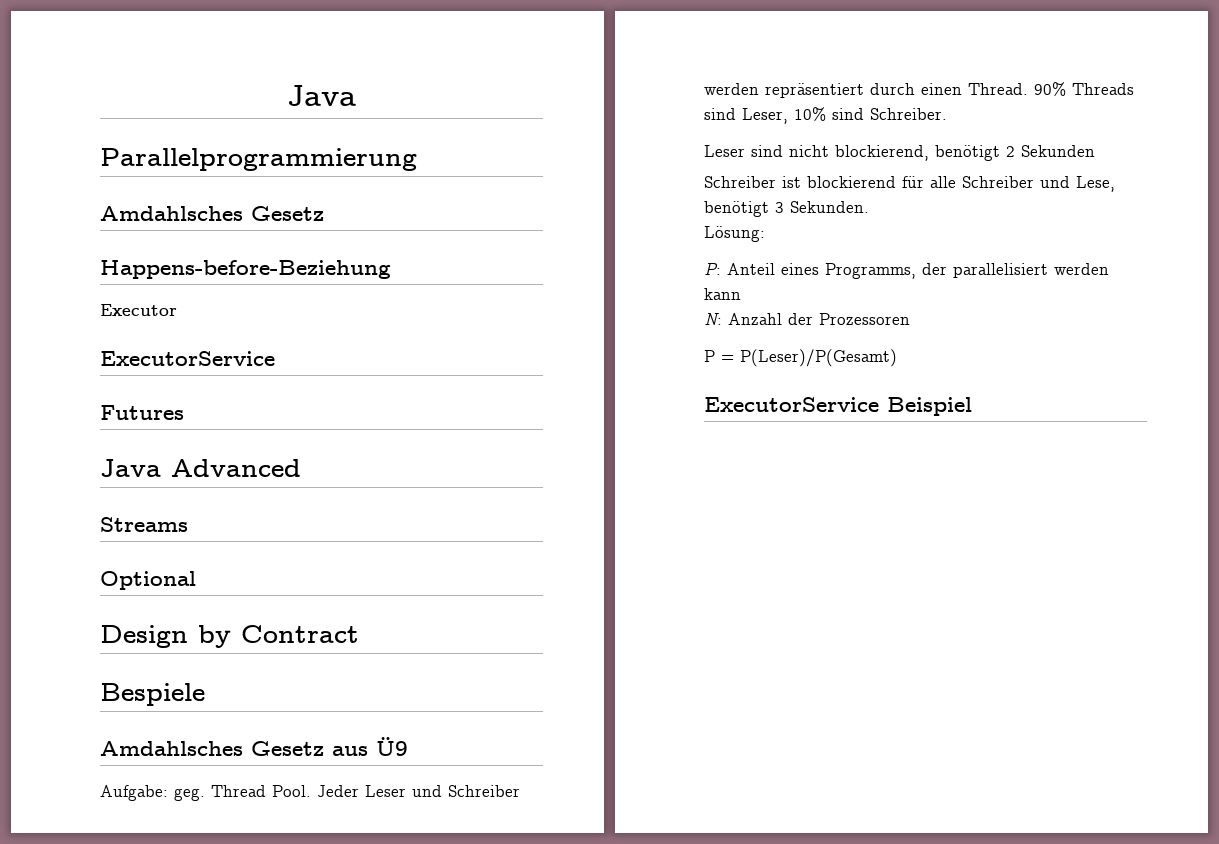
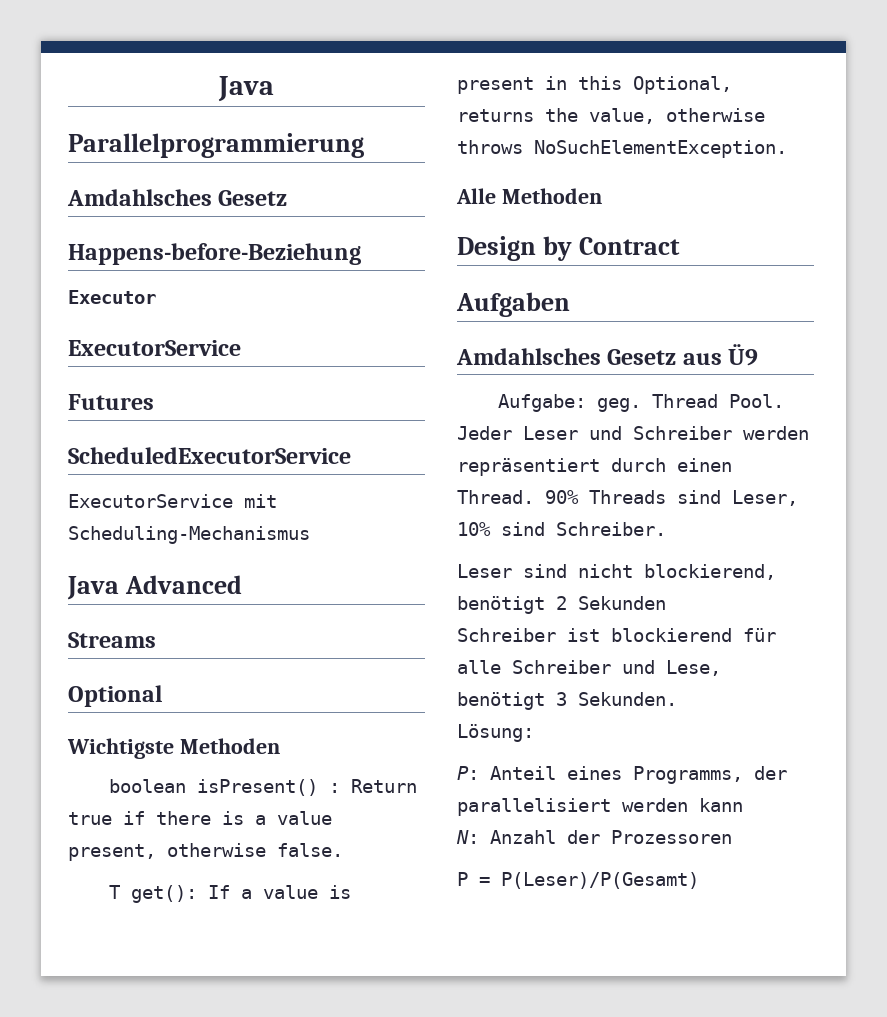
+ ScheduledExecutorService
+ ExecutorService mit Scheduling-Mechanismus
+ Wichtigste Methoden
+ boolean isPresent() : Return true if there is a value present, otherwise false.
+ T get(): If a value is present in this Optional, returns the value, otherwise throws NoSuchElementException.
+ Alle Methoden
- Bespiele
+ Aufgaben
- ExecutorService Beispiel

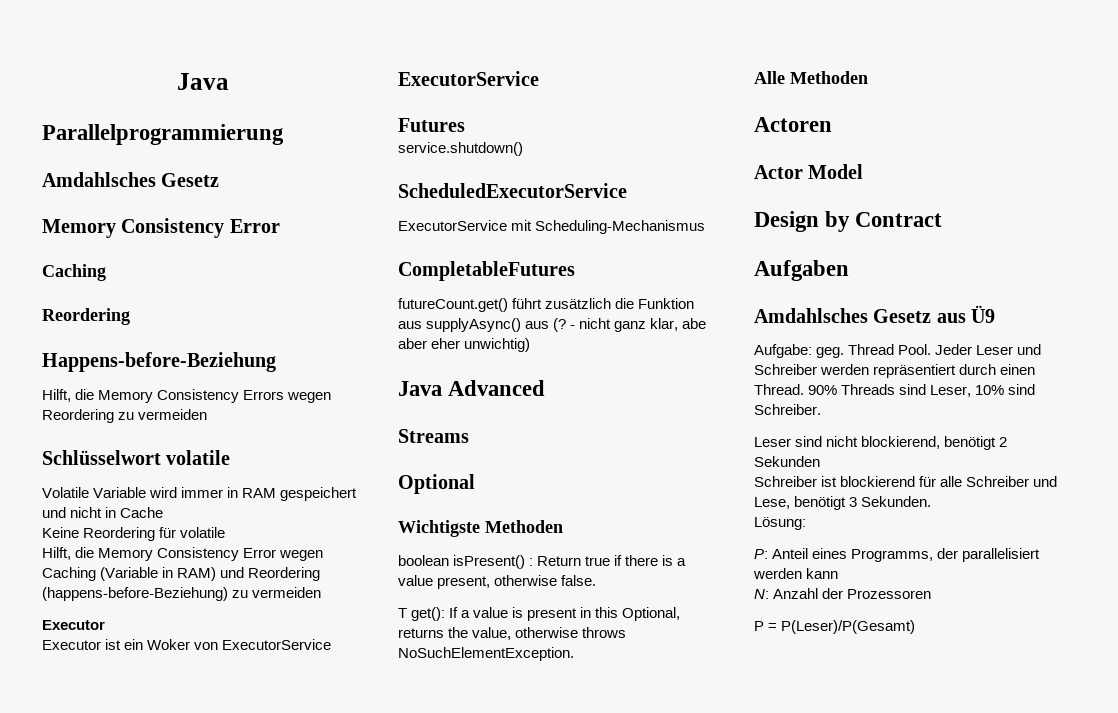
  Parallelprogrammierung
  Amdahlsches Gesetz
+ Memory Consistency Error
+ Caching
+ Reordering
  Happens-before-Beziehung
+ Hilft, die Memory Consistency Errors wegen Reordering zu vermeiden
+ Schlüsselwort volatile
+ Volatile Variable wird immer in RAM gespeichert und nicht in Cache
+ Keine Reordering für volatile
+ Hilft, die Memory Consistency Error wegen Caching (Variable in RAM) und Reordering (happens-before-Beziehung) zu vermeiden
  Executor
+ Executor ist ein Woker von ExecutorService
+ service.shutdown()
+ CompletableFutures
+ futureCount.get() führt zusätzlich die Funktion aus supplyAsync() aus (? - nicht ganz klar, abe aber eher unwichtig)
+ Actoren
+ Actor Model

